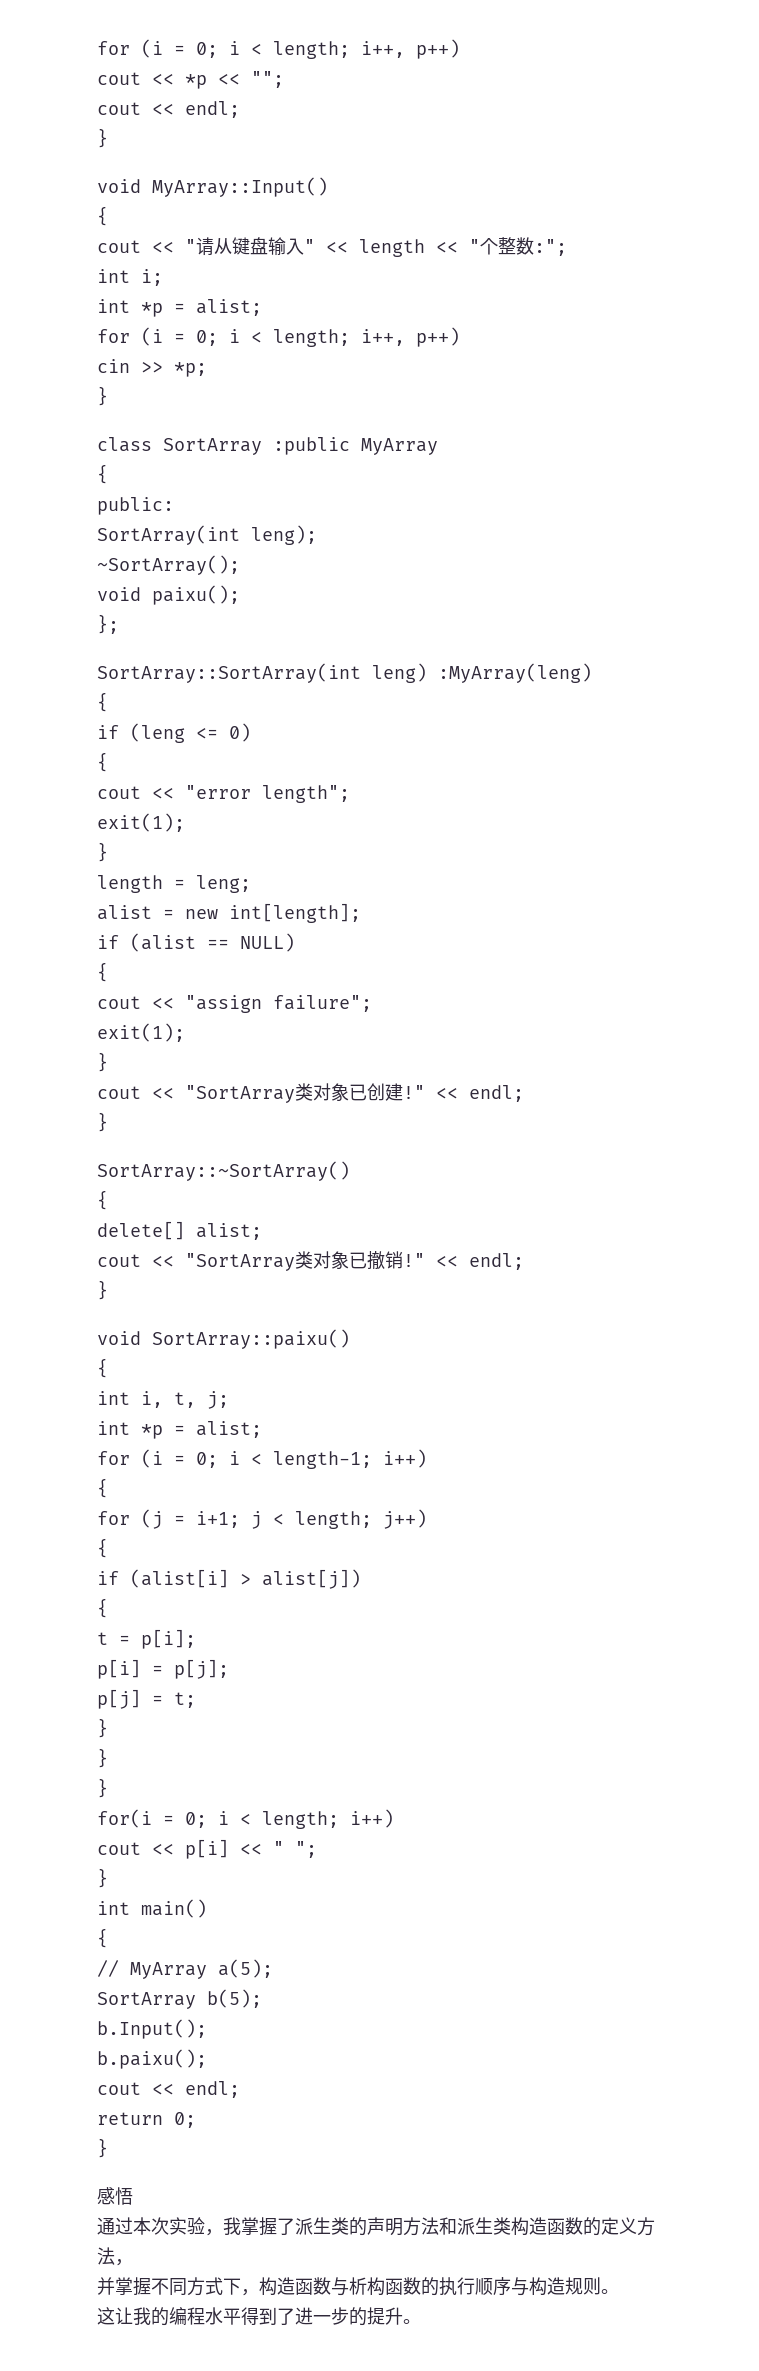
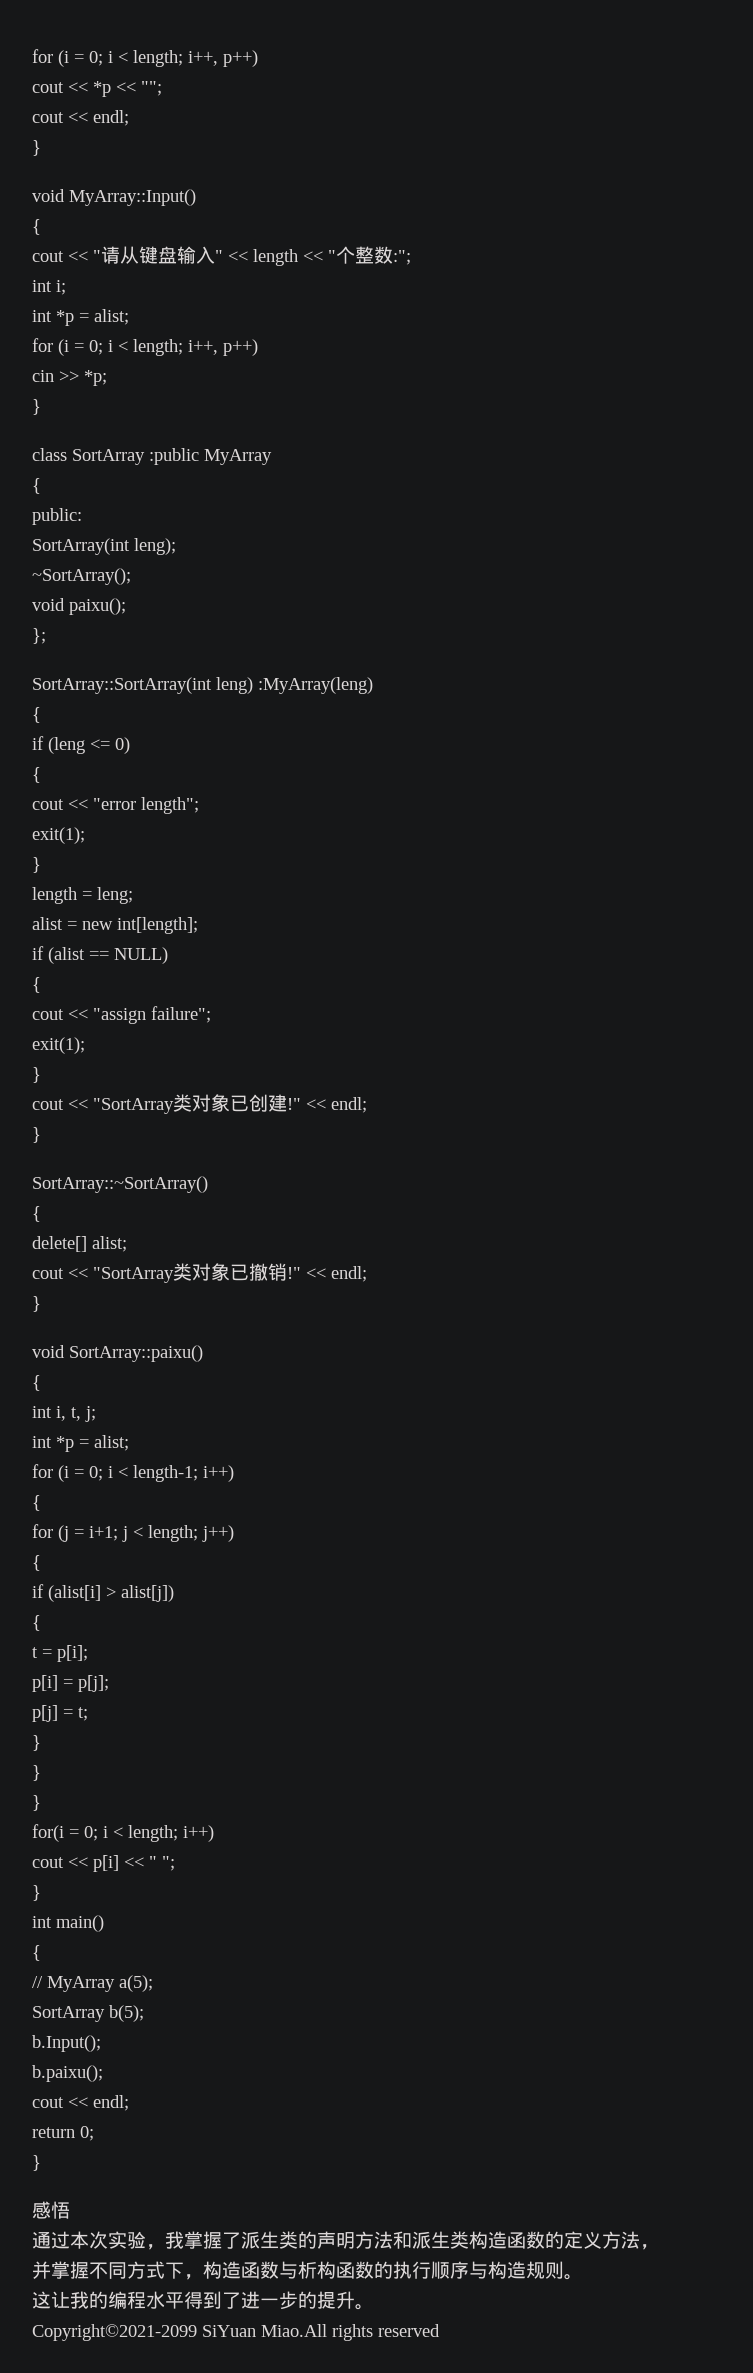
+ Copyright©2021-2099 SiYuan Miao.All rights reserved

